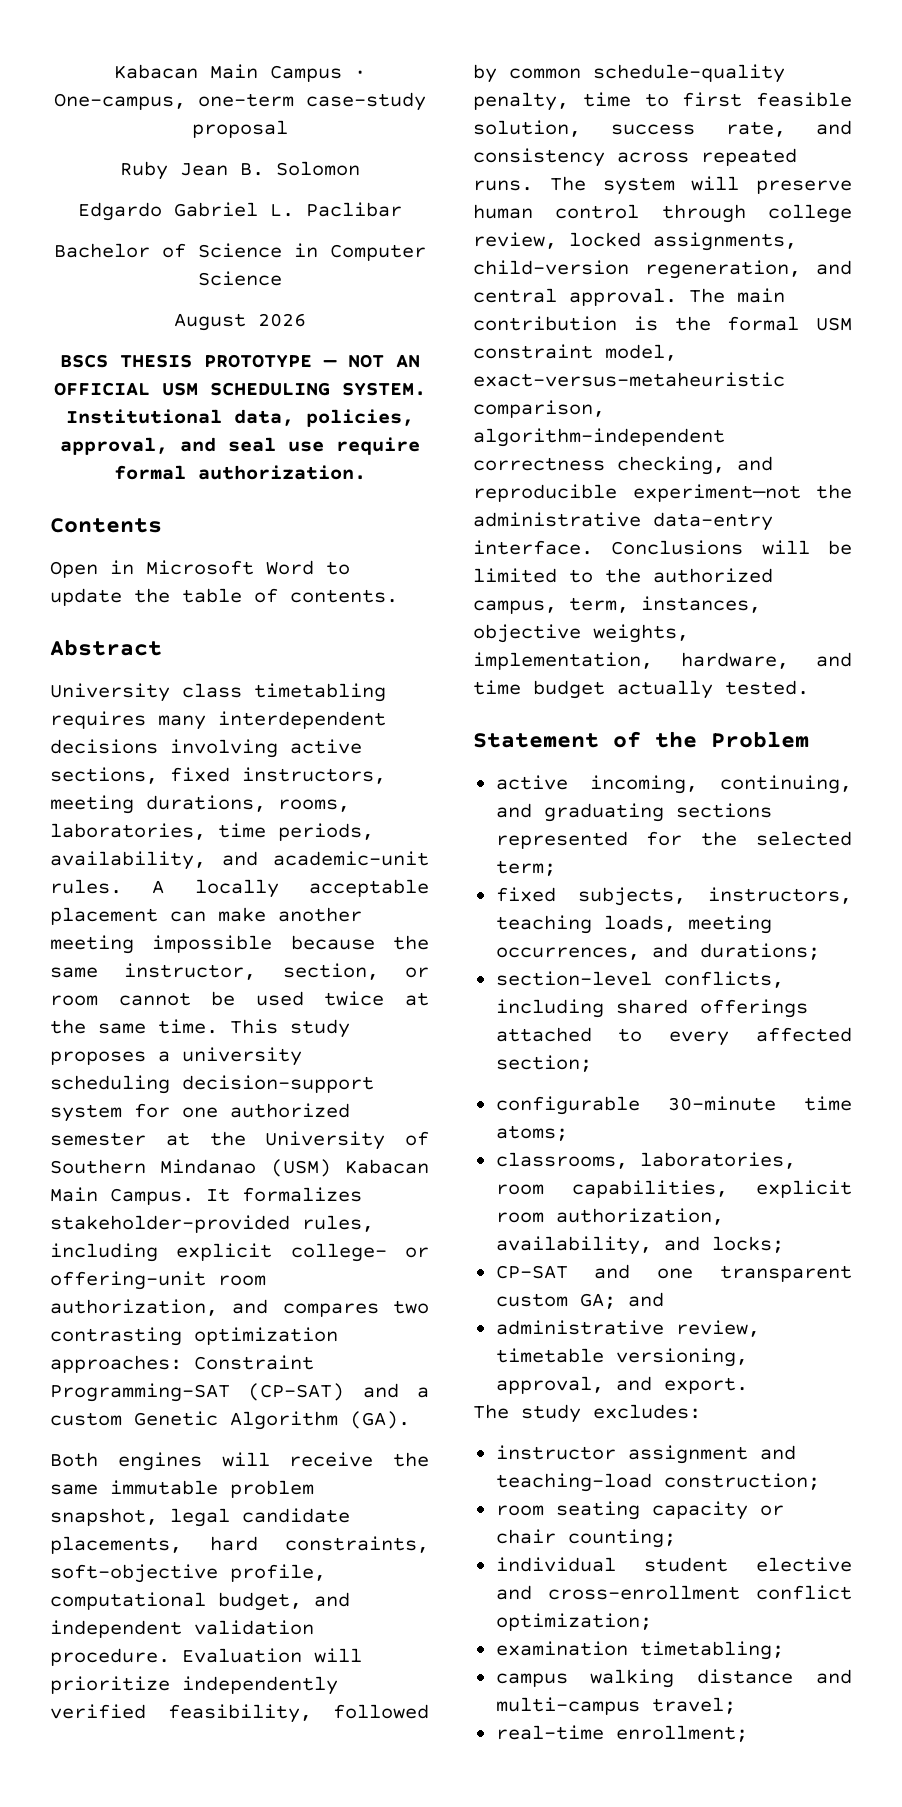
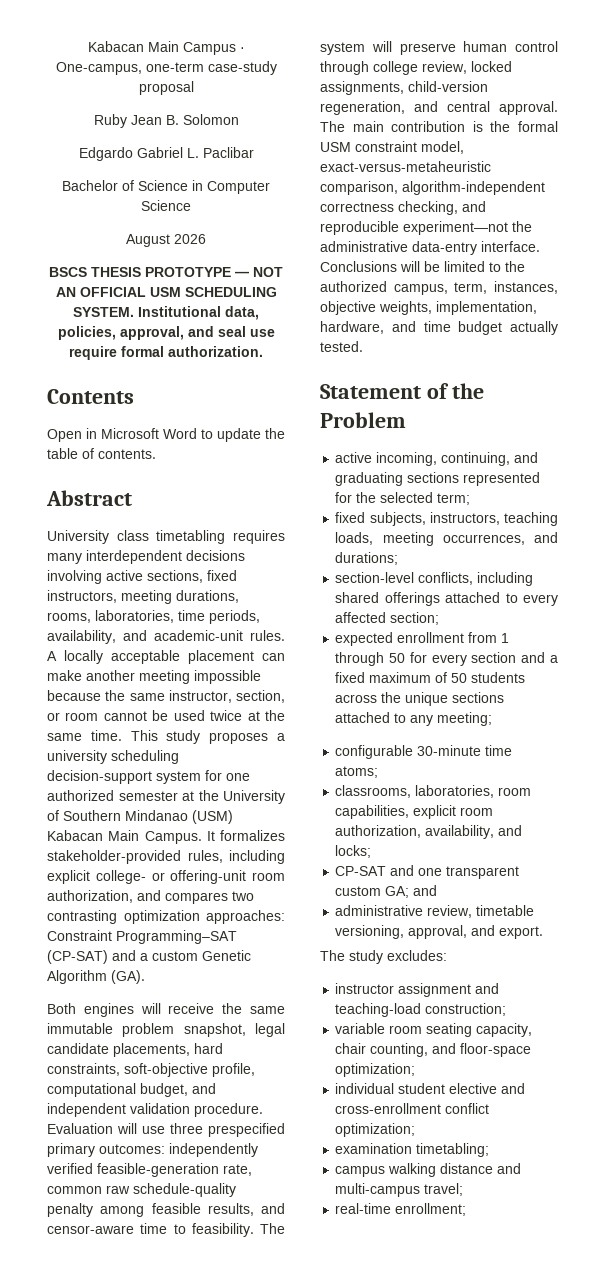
- Evaluation will prioritize independently verified feasibility, followed by common schedule-quality penalty, time to first feasible solution, success rate, and consistency across repeated runs.
+ Evaluation will use three prespecified primary outcomes: independently verified feasible-generation rate, common raw schedule-quality penalty among feasible results, and censor-aware time to feasibility.
+ expected enrollment from 1 through 50 for every section and a fixed maximum of 50 students across the unique sections attached to any meeting;
- room seating capacity or chair counting;
+ variable room seating capacity, chair counting, and floor-space optimization;

